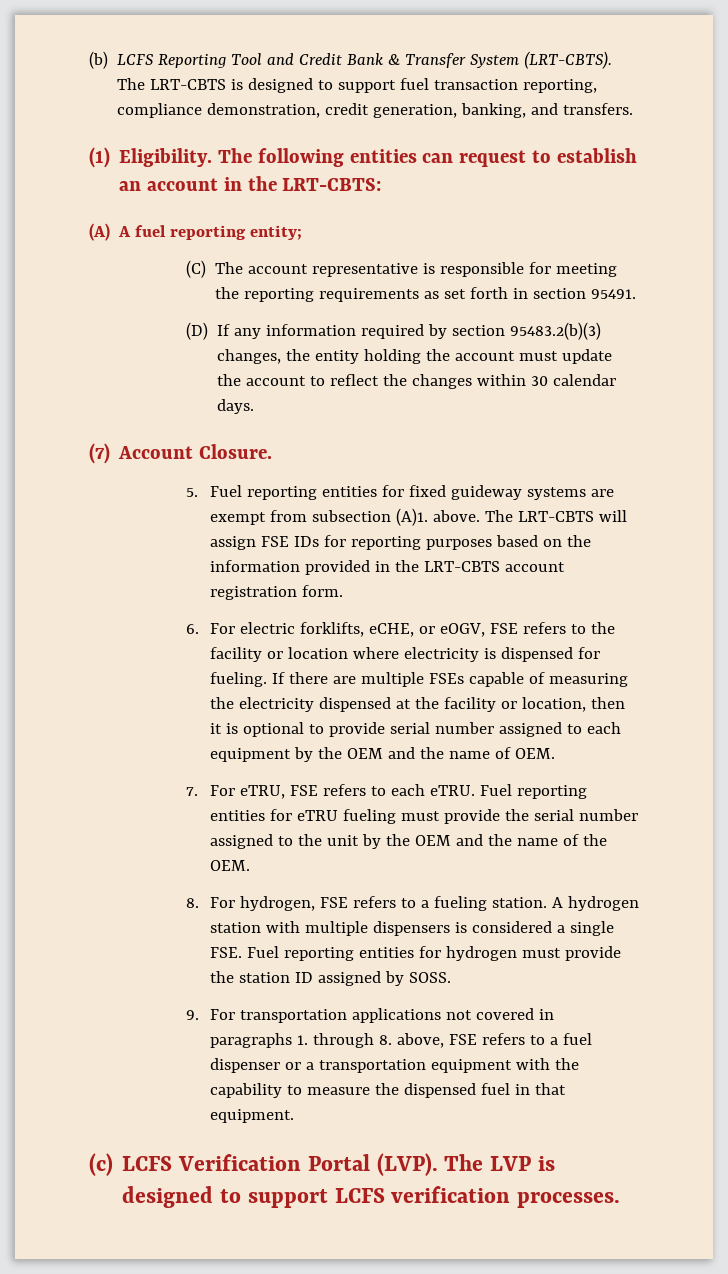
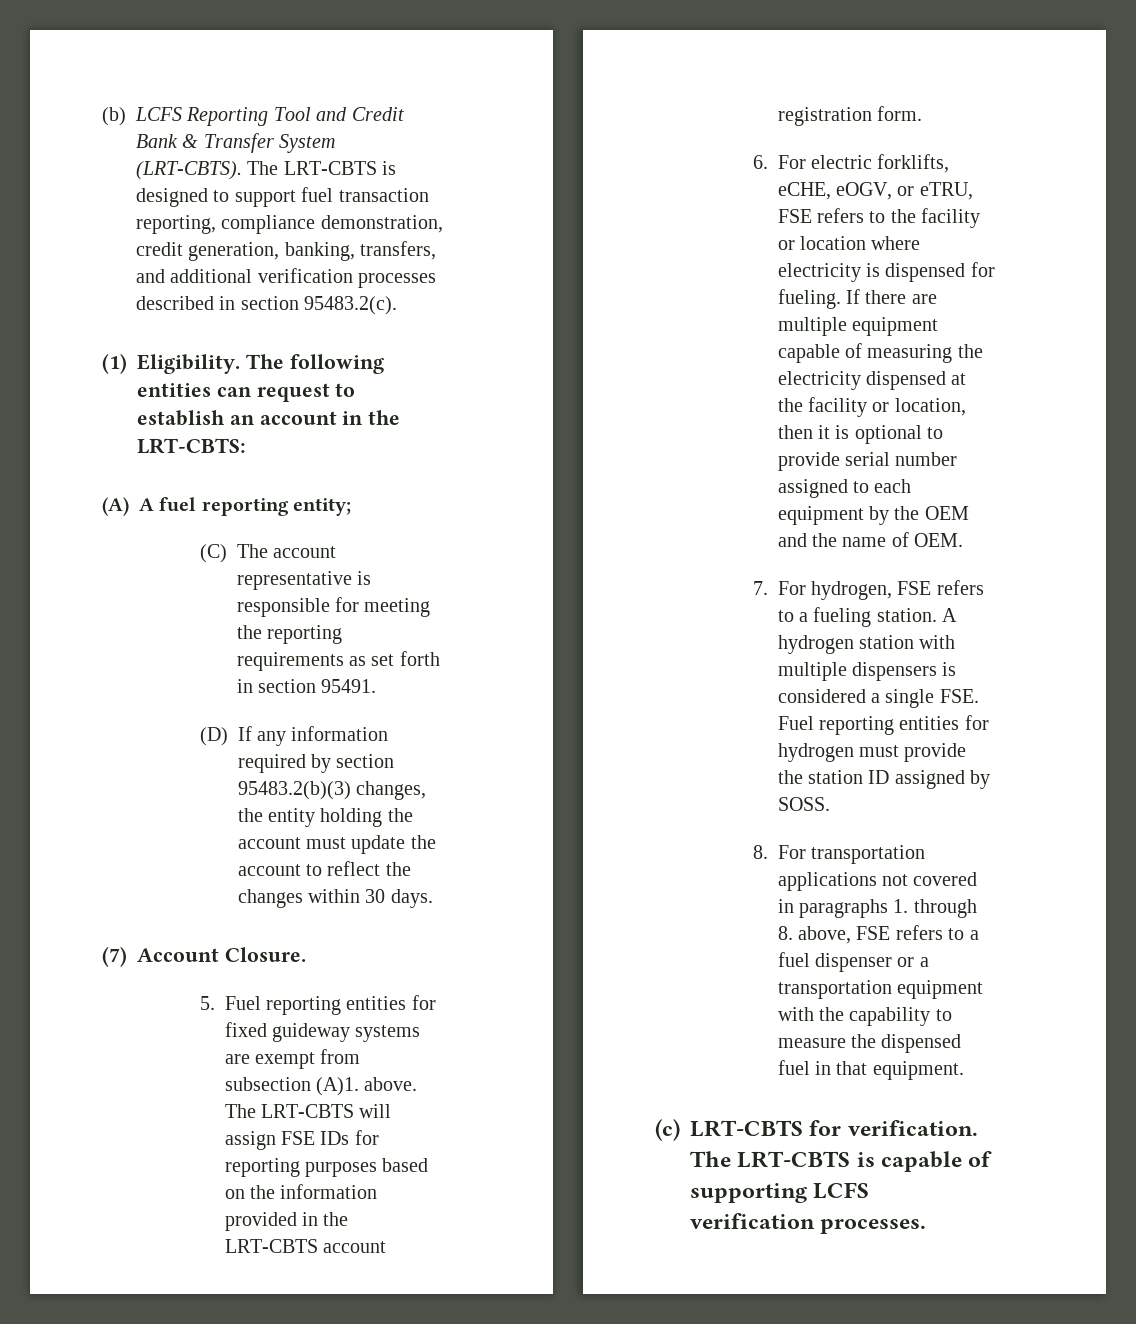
- The LRT-CBTS is designed to support fuel transaction reporting, compliance demonstration, credit generation, banking, and transfers.
+ The LRT-CBTS is designed to support fuel transaction reporting, compliance demonstration, credit generation, banking, transfers, and additional verification processes described in section 95483.2(c).
- (D) If any information required by section 95483.2(b)(3) changes, the entity holding the account must update the account to reflect the changes within 30 calendar days.
+ (D) If any information required by section 95483.2(b)(3) changes, the entity holding the account must update the account to reflect the changes within 30 days.
- 6. For electric forklifts, eCHE, or eOGV, FSE refers to the facility or location where electricity is dispensed for fueling.
+ 6. For electric forklifts, eCHE, eOGV, or eTRU, FSE refers to the facility or location where electricity is dispensed for fueling.
- If there are multiple FSEs capable of measuring the electricity dispensed at the facility or location, then it is optional to provide serial number assigned to each equipment by the OEM and the name of OEM.
+ If there are multiple equipment capable of measuring the electricity dispensed at the facility or location, then it is optional to provide serial number assigned to each equipment by the OEM and the name of OEM.
- 7. For eTRU, FSE refers to each eTRU. Fuel reporting entities for eTRU fueling must provide the serial number assigned to the unit by the OEM and the name of the OEM.
- 8. For hydrogen, FSE refers to a fueling station.
+ 7. For hydrogen, FSE refers to a fueling station.
- 9. For transportation applications not covered in paragraphs 1. through 8. above, FSE refers to a fuel dispenser or a transportation equipment with the capability to measure the dispensed fuel in that equipment.
+ 8. For transportation applications not covered in paragraphs 1. through 8. above, FSE refers to a fuel dispenser or a transportation equipment with the capability to measure the dispensed fuel in that equipment.
- (c) LCFS Verification Portal (LVP). The LVP is designed to support LCFS verification processes.
+ (c) LRT-CBTS for verification. The LRT-CBTS is capable of supporting LCFS verification processes.

